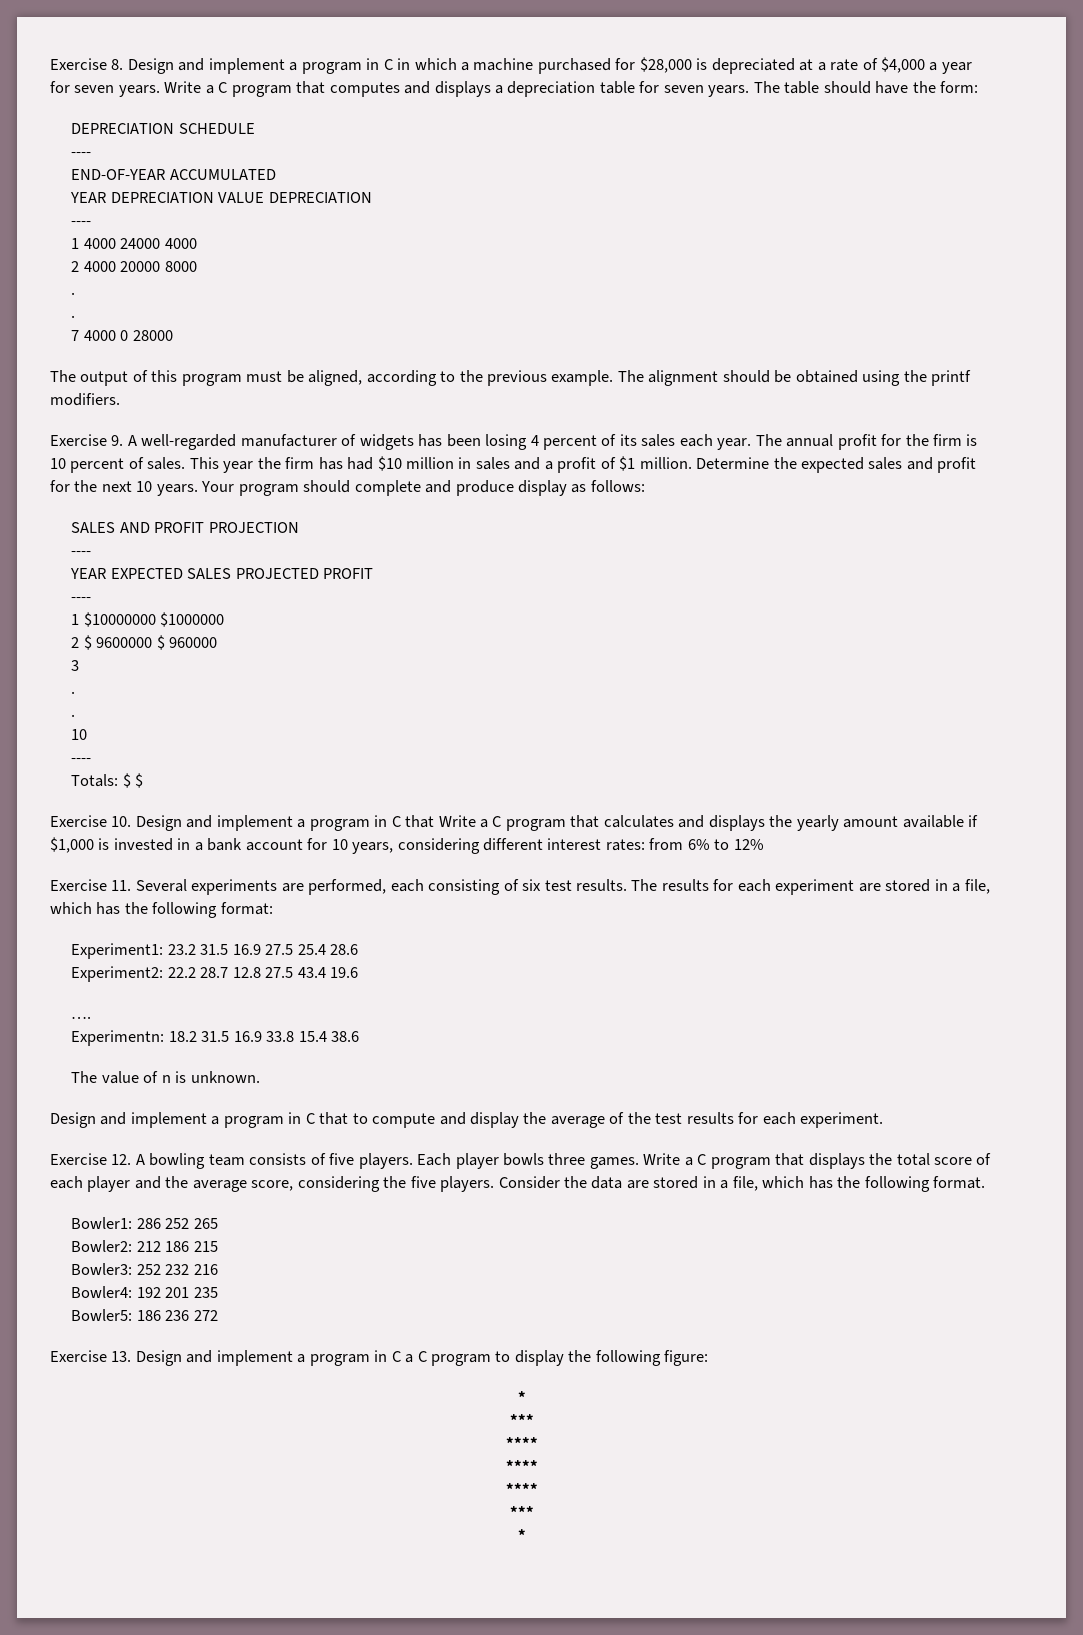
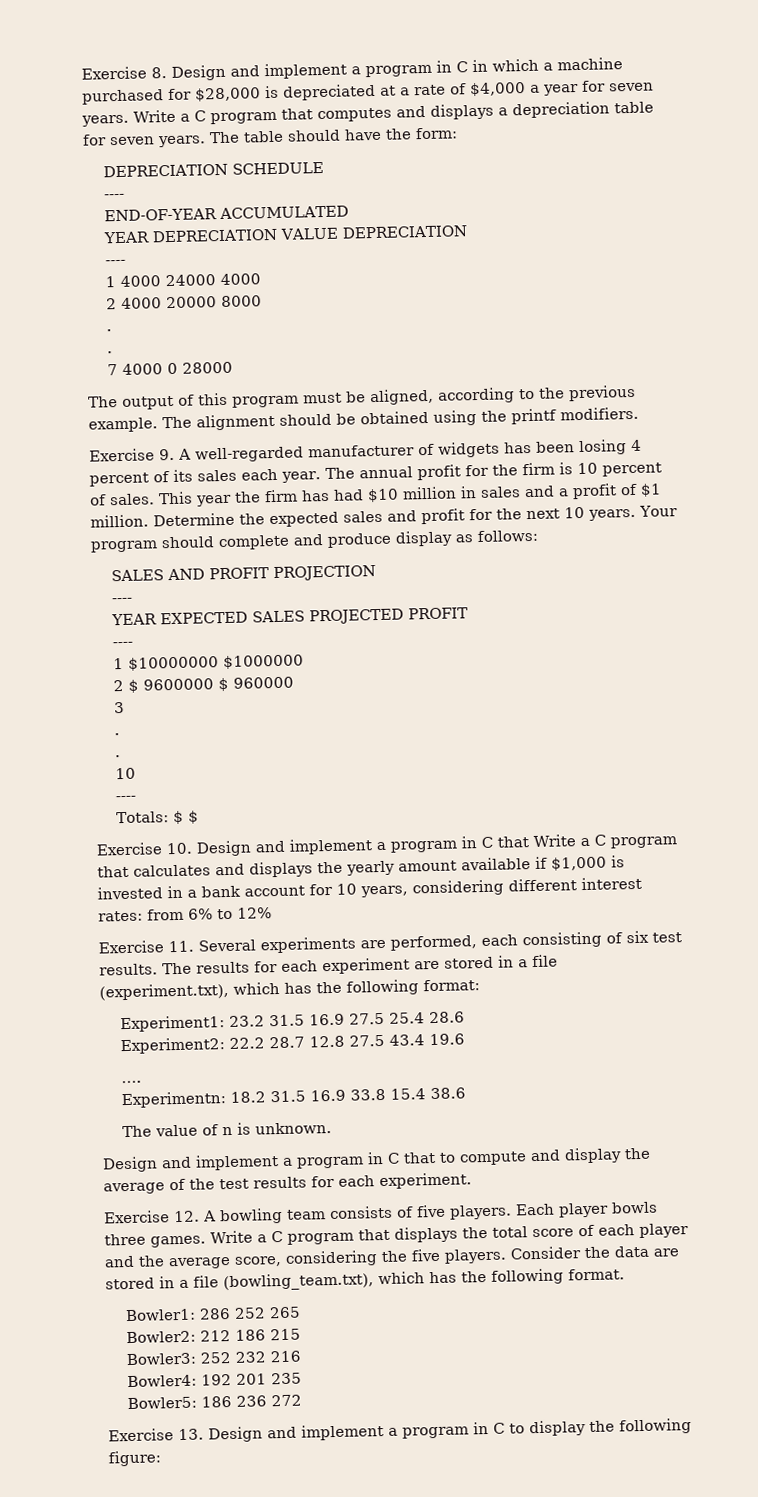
- The results for each experiment are stored in a file, which has the following format:
+ The results for each experiment are stored in a file (experiment.txt), which has the following format:
- Consider the data are stored in a file, which has the following format.
+ Consider the data are stored in a file (bowling_team.txt), which has the following format.
- Exercise 13. Design and implement a program in C a C program to display the following figure:
- *
- ***
- ****
- ****
- ****
- ***
- *
+ Exercise 13. Design and implement a program in C to display the following figure:

